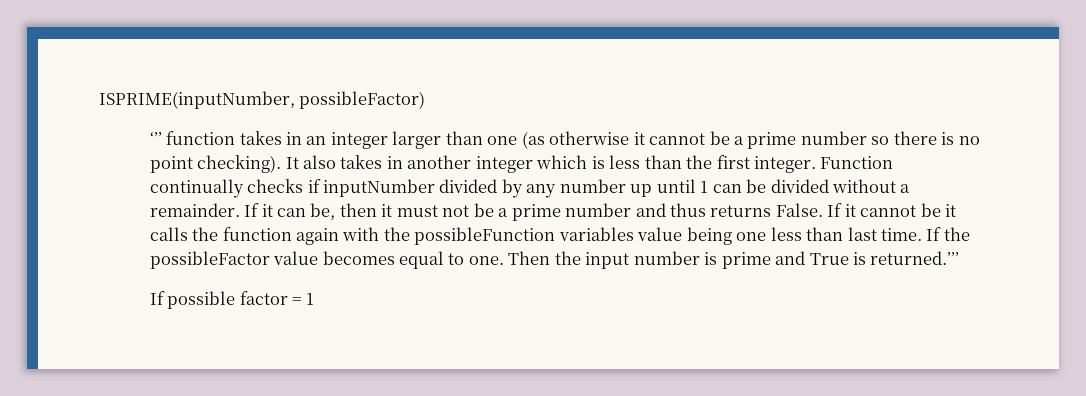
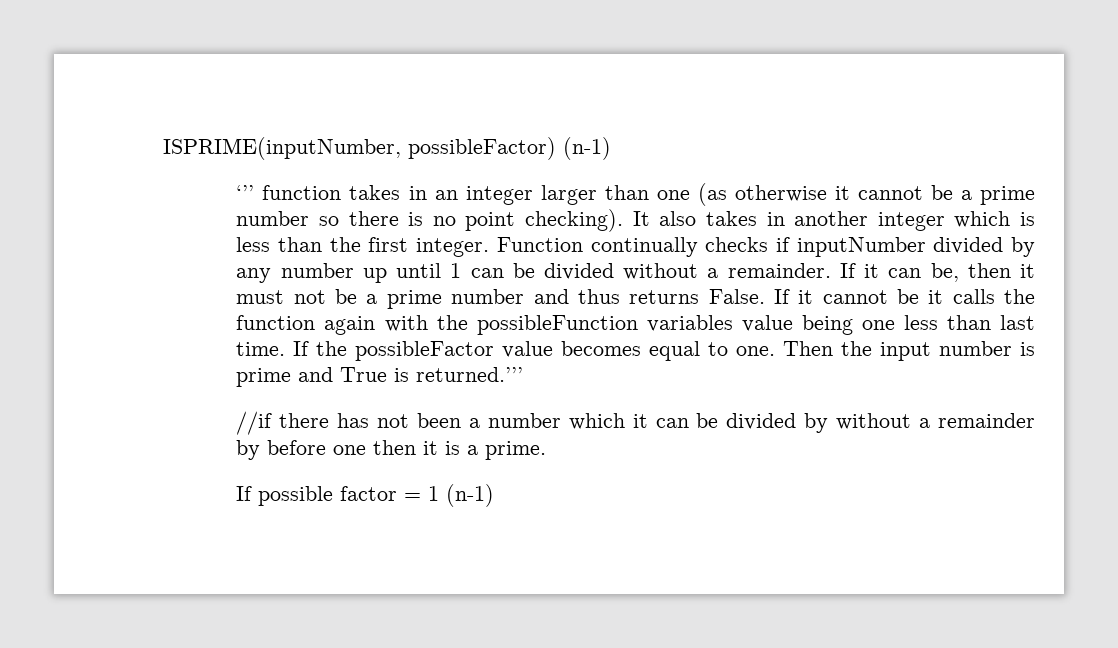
- ISPRIME(inputNumber, possibleFactor)
+ ISPRIME(inputNumber, possibleFactor) (n-1)
+ //if there has not been a number which it can be divided by without a remainder by before one then it is a prime.
- If possible factor = 1
+ If possible factor = 1 (n-1)

